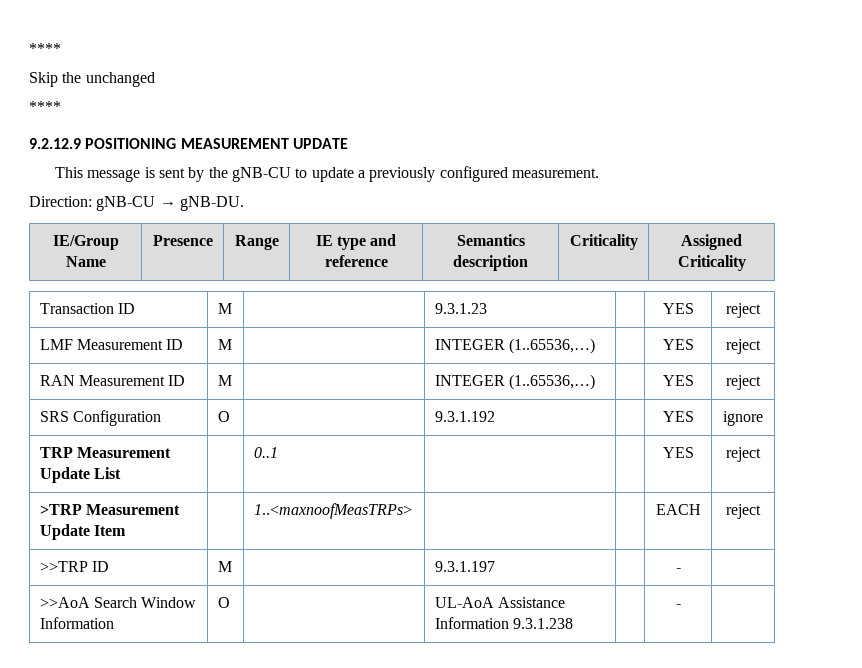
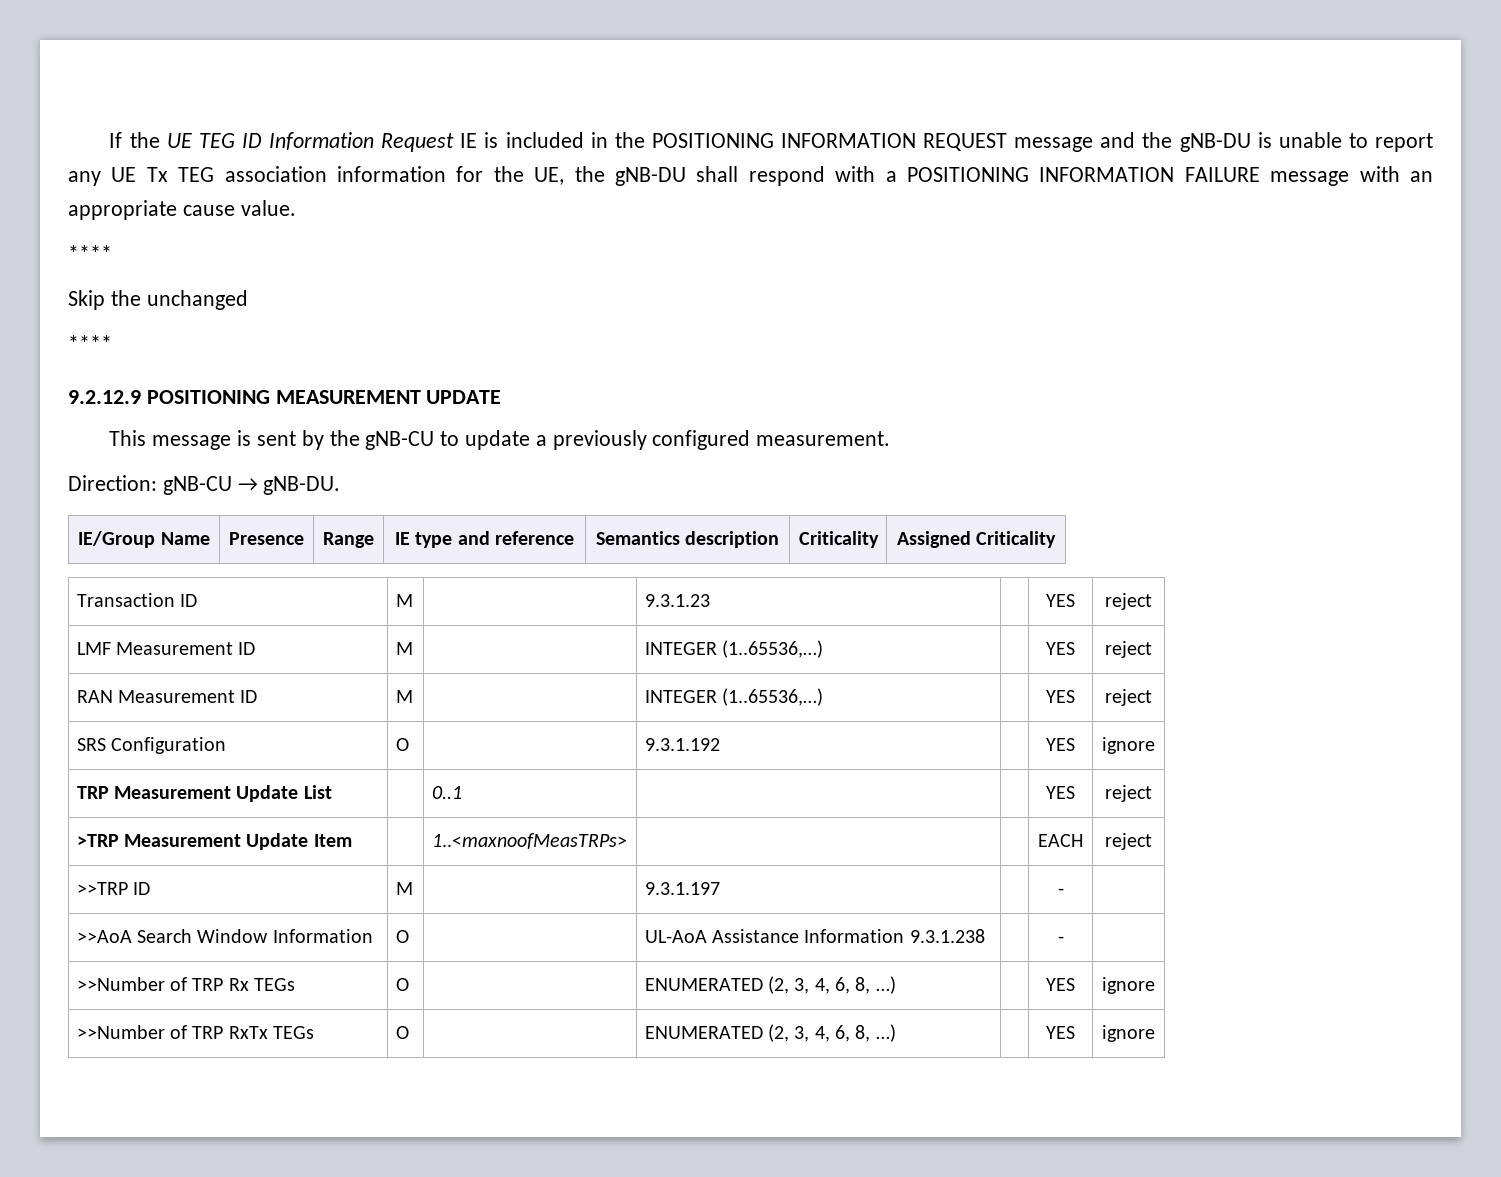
+ If the UE TEG ID Information Request IE is included in the POSITIONING INFORMATION REQUEST message and the gNB-DU is unable to report any UE Tx TEG association information for the UE, the gNB-DU shall respond with a POSITIONING INFORMATION FAILURE message with an appropriate cause value.
+ >>Number of TRP Rx TEGs | O | | ENUMERATED (2, 3, 4, 6, 8, …) | | YES | ignore
+ >>Number of TRP RxTx TEGs | O | | ENUMERATED (2, 3, 4, 6, 8, …) | | YES | ignore

